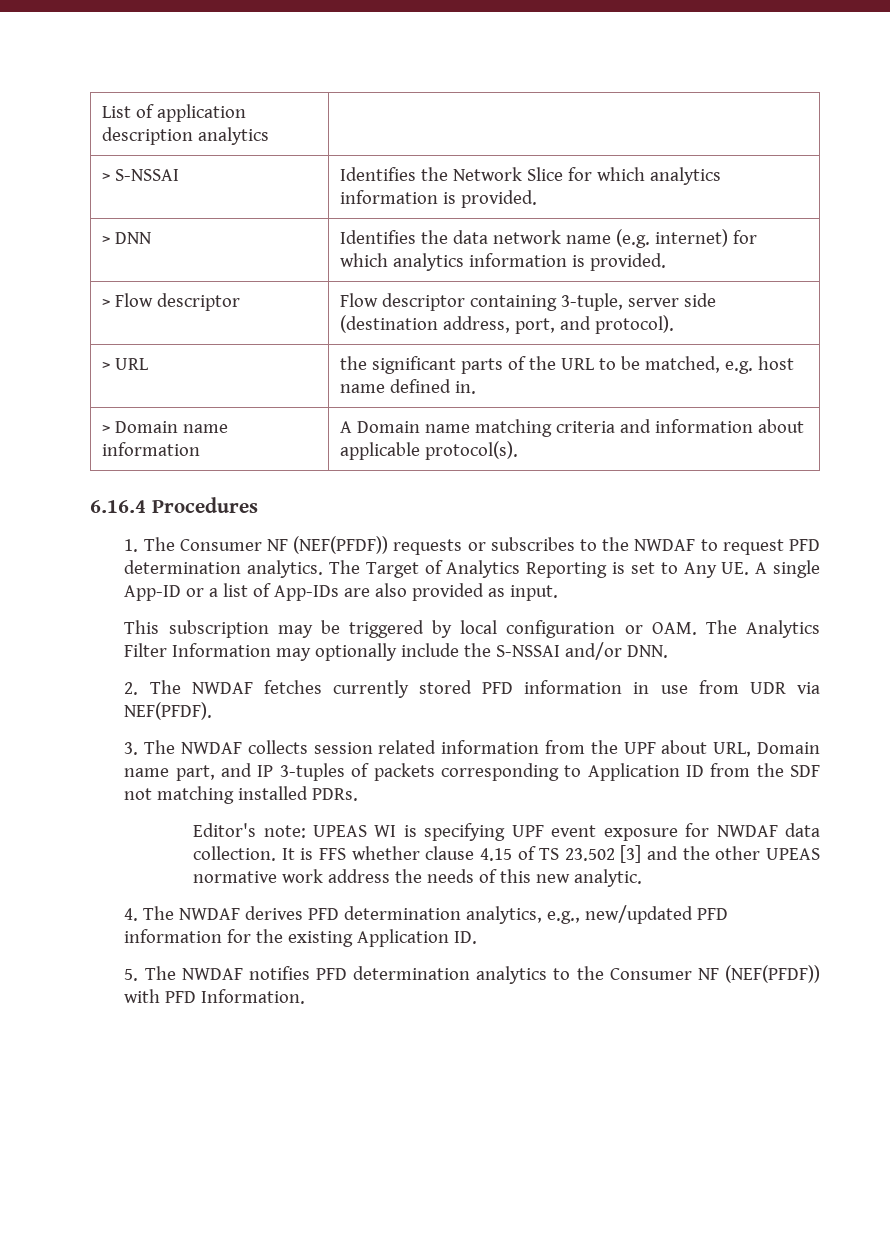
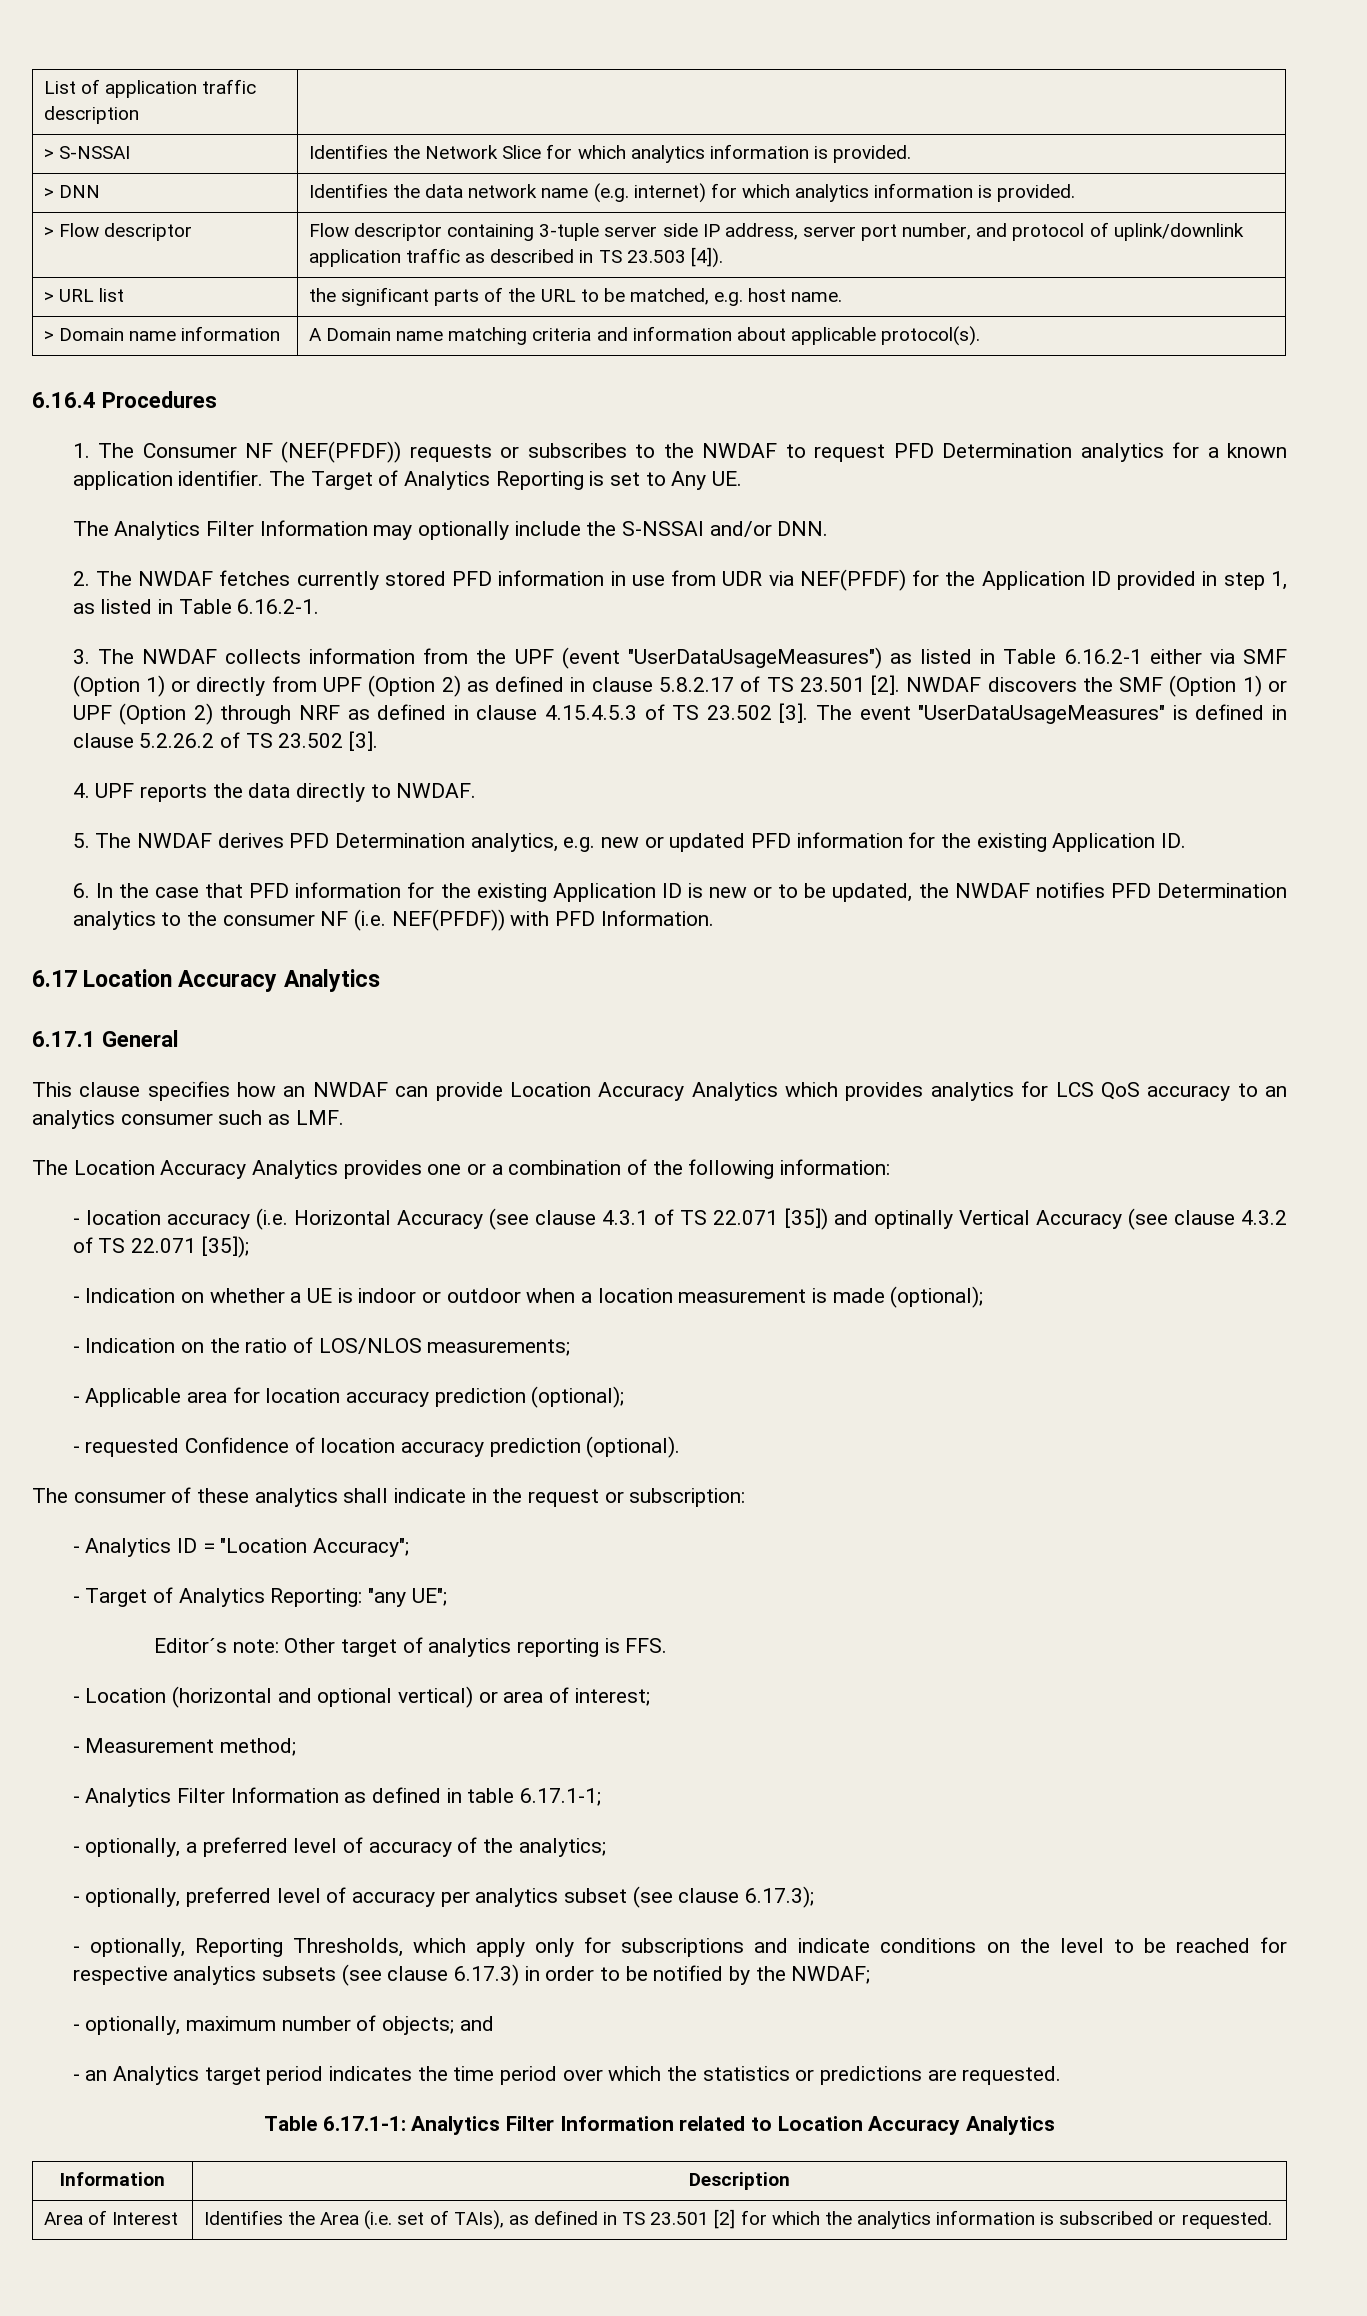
- List of application description analytics |
+ List of application traffic description |
- > Flow descriptor | Flow descriptor containing 3-tuple, server side (destination address, port, and protocol).
+ > Flow descriptor | Flow descriptor containing 3-tuple server side IP address, server port number, and protocol of uplink/downlink application traffic as described in TS 23.503 [4]).
- > URL | the significant parts of the URL to be matched, e.g. host name defined in.
+ > URL list | the significant parts of the URL to be matched, e.g. host name.
- 1. The Consumer NF (NEF(PFDF)) requests or subscribes to the NWDAF to request PFD determination analytics.
+ 1. The Consumer NF (NEF(PFDF)) requests or subscribes to the NWDAF to request PFD Determination analytics for a known application identifier.
- The Target of Analytics Reporting is set to Any UE. A single App-ID or a list of App-IDs are also provided as input.
- This subscription may be triggered by local configuration or OAM. The Analytics Filter Information may optionally include the S-NSSAI and/or DNN.
+ The Target of Analytics Reporting is set to Any UE.
+ The Analytics Filter Information may optionally include the S-NSSAI and/or DNN.
- 2. The NWDAF fetches currently stored PFD information in use from UDR via NEF(PFDF).
+ 2. The NWDAF fetches currently stored PFD information in use from UDR via NEF(PFDF) for the Application ID provided in step 1, as listed in Table 6.16.2-1.
- 3. The NWDAF collects session related information from the UPF about URL, Domain name part, and IP 3-tuples of packets corresponding to Application ID from the SDF not matching installed PDRs.
- Editor's note: UPEAS WI is specifying UPF event exposure for NWDAF data collection. It is FFS whether clause 4.15 of TS 23.502 [3] and the other UPEAS normative work address the needs of this new analytic.
- 4. The NWDAF derives PFD determination analytics, e.g., new/updated PFD information for the existing Application ID.
+ 3. The NWDAF collects information from the UPF (event "UserDataUsageMeasures") as listed in Table 6.16.2-1 either via SMF (Option 1) or directly from UPF (Option 2) as defined in clause 5.8.2.17 of TS 23.501 [2]. NWDAF discovers the SMF (Option 1) or UPF (Option 2) through NRF as defined in clause 4.15.4.5.3 of TS 23.502 [3]. The event "UserDataUsageMeasures" is defined in clause 5.2.26.2 of TS 23.502 [3].
+ 4. UPF reports the data directly to NWDAF.
+ 5. The NWDAF derives PFD Determination analytics, e.g. new or updated PFD information for the existing Application ID.
- 5. The NWDAF notifies PFD determination analytics to the Consumer NF (NEF(PFDF)) with PFD Information.
+ 6. In the case that PFD information for the existing Application ID is new or to be updated, the NWDAF notifies PFD Determination analytics to the consumer NF (i.e. NEF(PFDF)) with PFD Information.
+ 6.17 Location Accuracy Analytics
+ 6.17.1 General
+ This clause specifies how an NWDAF can provide Location Accuracy Analytics which provides analytics for LCS QoS accuracy to an analytics consumer such as LMF.
+ The Location Accuracy Analytics provides one or a combination of the following information:
+ - location accuracy (i.e. Horizontal Accuracy (see clause 4.3.1 of TS 22.071 [35]) and optinally Vertical Accuracy (see clause 4.3.2 of TS 22.071 [35]);
+ - Indication on whether a UE is indoor or outdoor when a location measurement is made (optional);
+ - Indication on the ratio of LOS/NLOS measurements;
+ - Applicable area for location accuracy prediction (optional);
+ - requested Confidence of location accuracy prediction (optional).
+ The consumer of these analytics shall indicate in the request or subscription:
+ - Analytics ID = "Location Accuracy";
+ - Target of Analytics Reporting: "any UE";
+ Editor´s note: Other target of analytics reporting is FFS.
+ - Location (horizontal and optional vertical) or area of interest;
+ - Measurement method;
+ - Analytics Filter Information as defined in table 6.17.1-1;
+ - optionally, a preferred level of accuracy of the analytics;
+ - optionally, preferred level of accuracy per analytics subset (see clause 6.17.3);
+ - optionally, Reporting Thresholds, which apply only for subscriptions and indicate conditions on the level to be reached for respective analytics subsets (see clause 6.17.3) in order to be notified by the NWDAF;
+ - optionally, maximum number of objects; and
+ - an Analytics target period indicates the time period over which the statistics or predictions are requested.
+ Table 6.17.1-1: Analytics Filter Information related to Location Accuracy Analytics
+ Information | Description
+ Area of Interest | Identifies the Area (i.e. set of TAIs), as defined in TS 23.501 [2] for which the analytics information is subscribed or requested.

